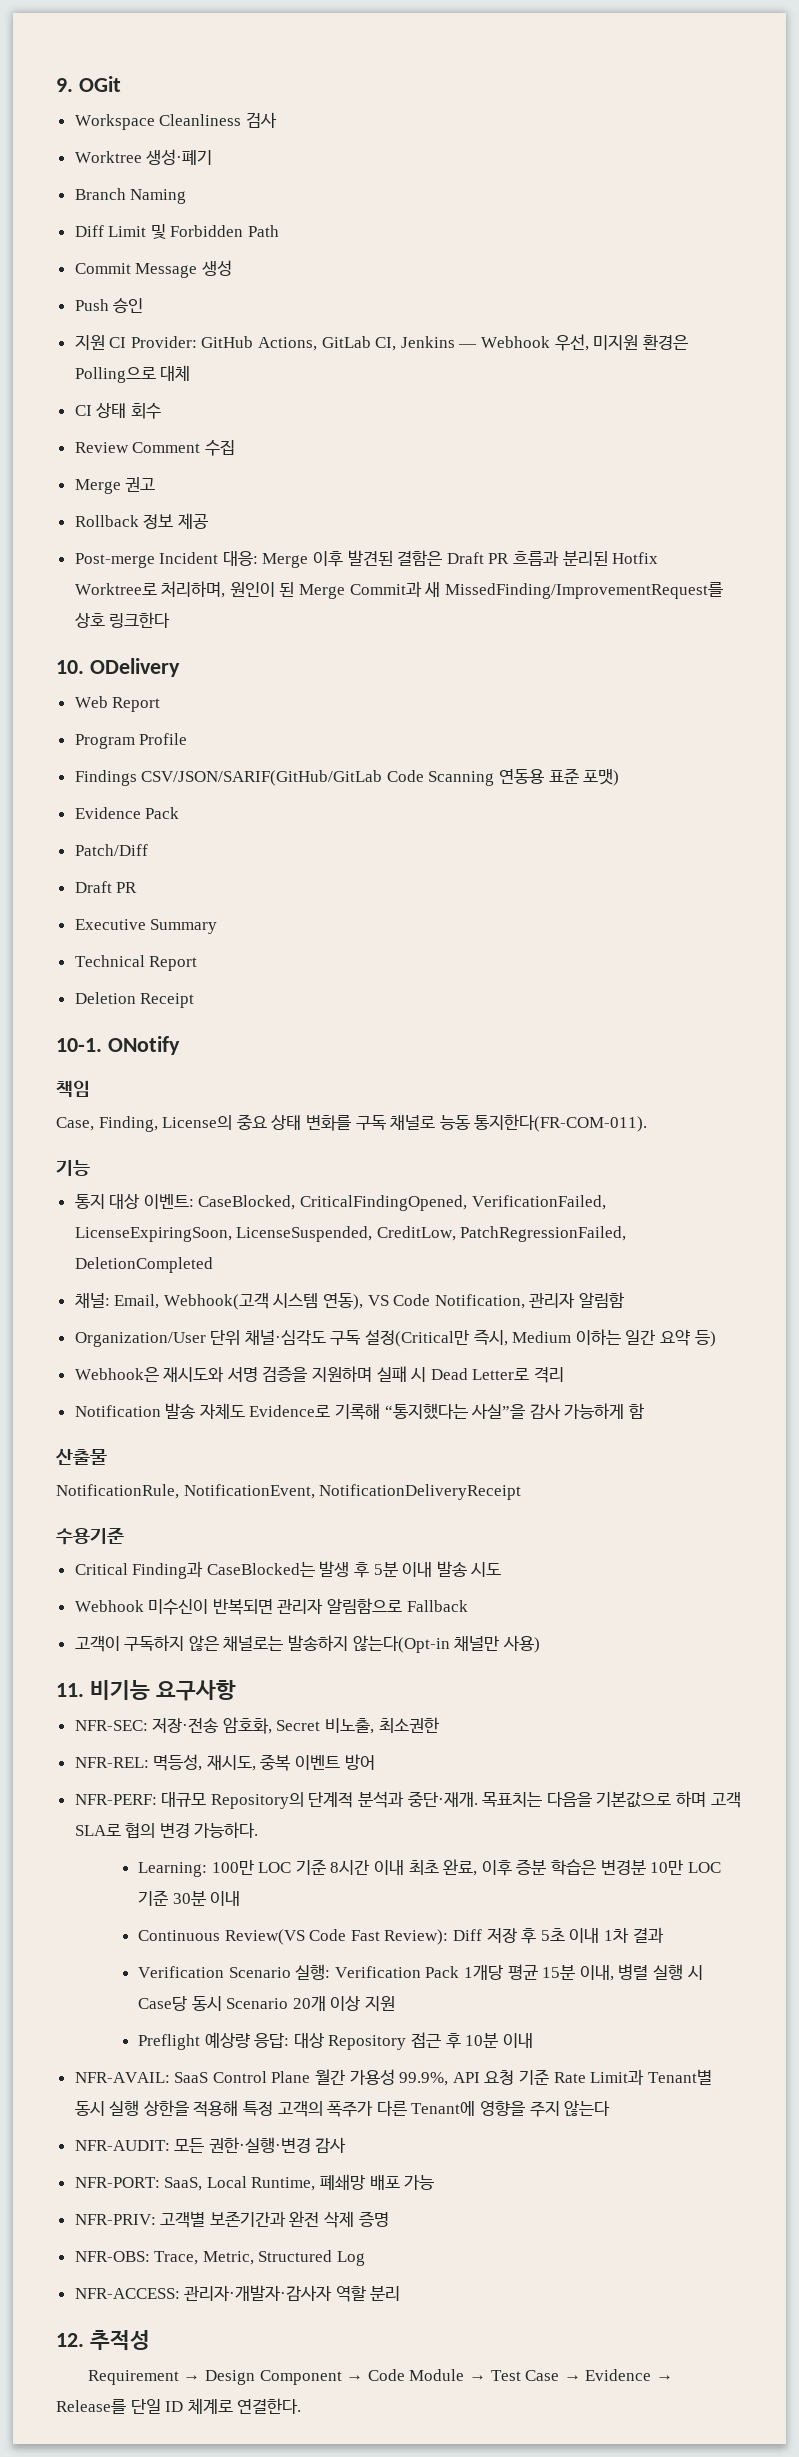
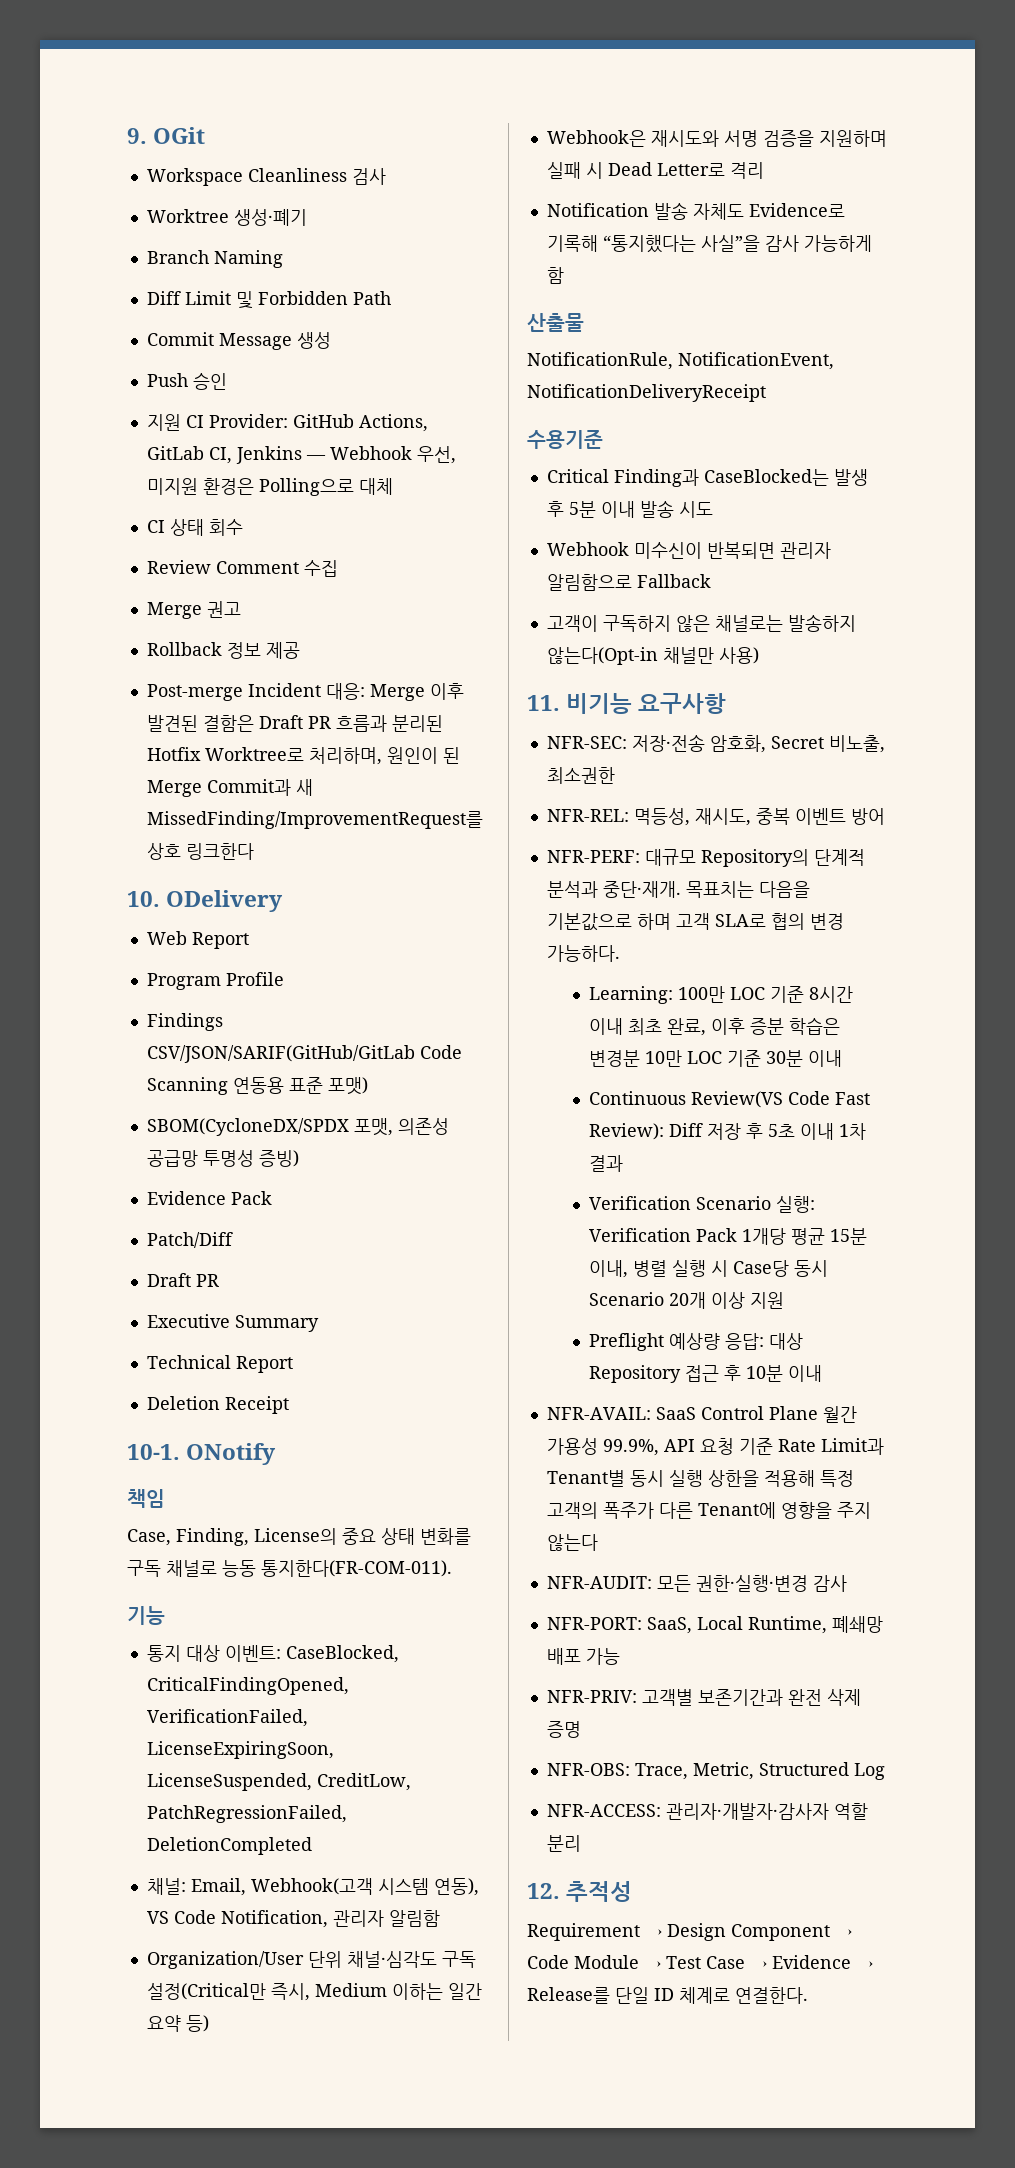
+ SBOM(CycloneDX/SPDX 포맷, 의존성 공급망 투명성 증빙)

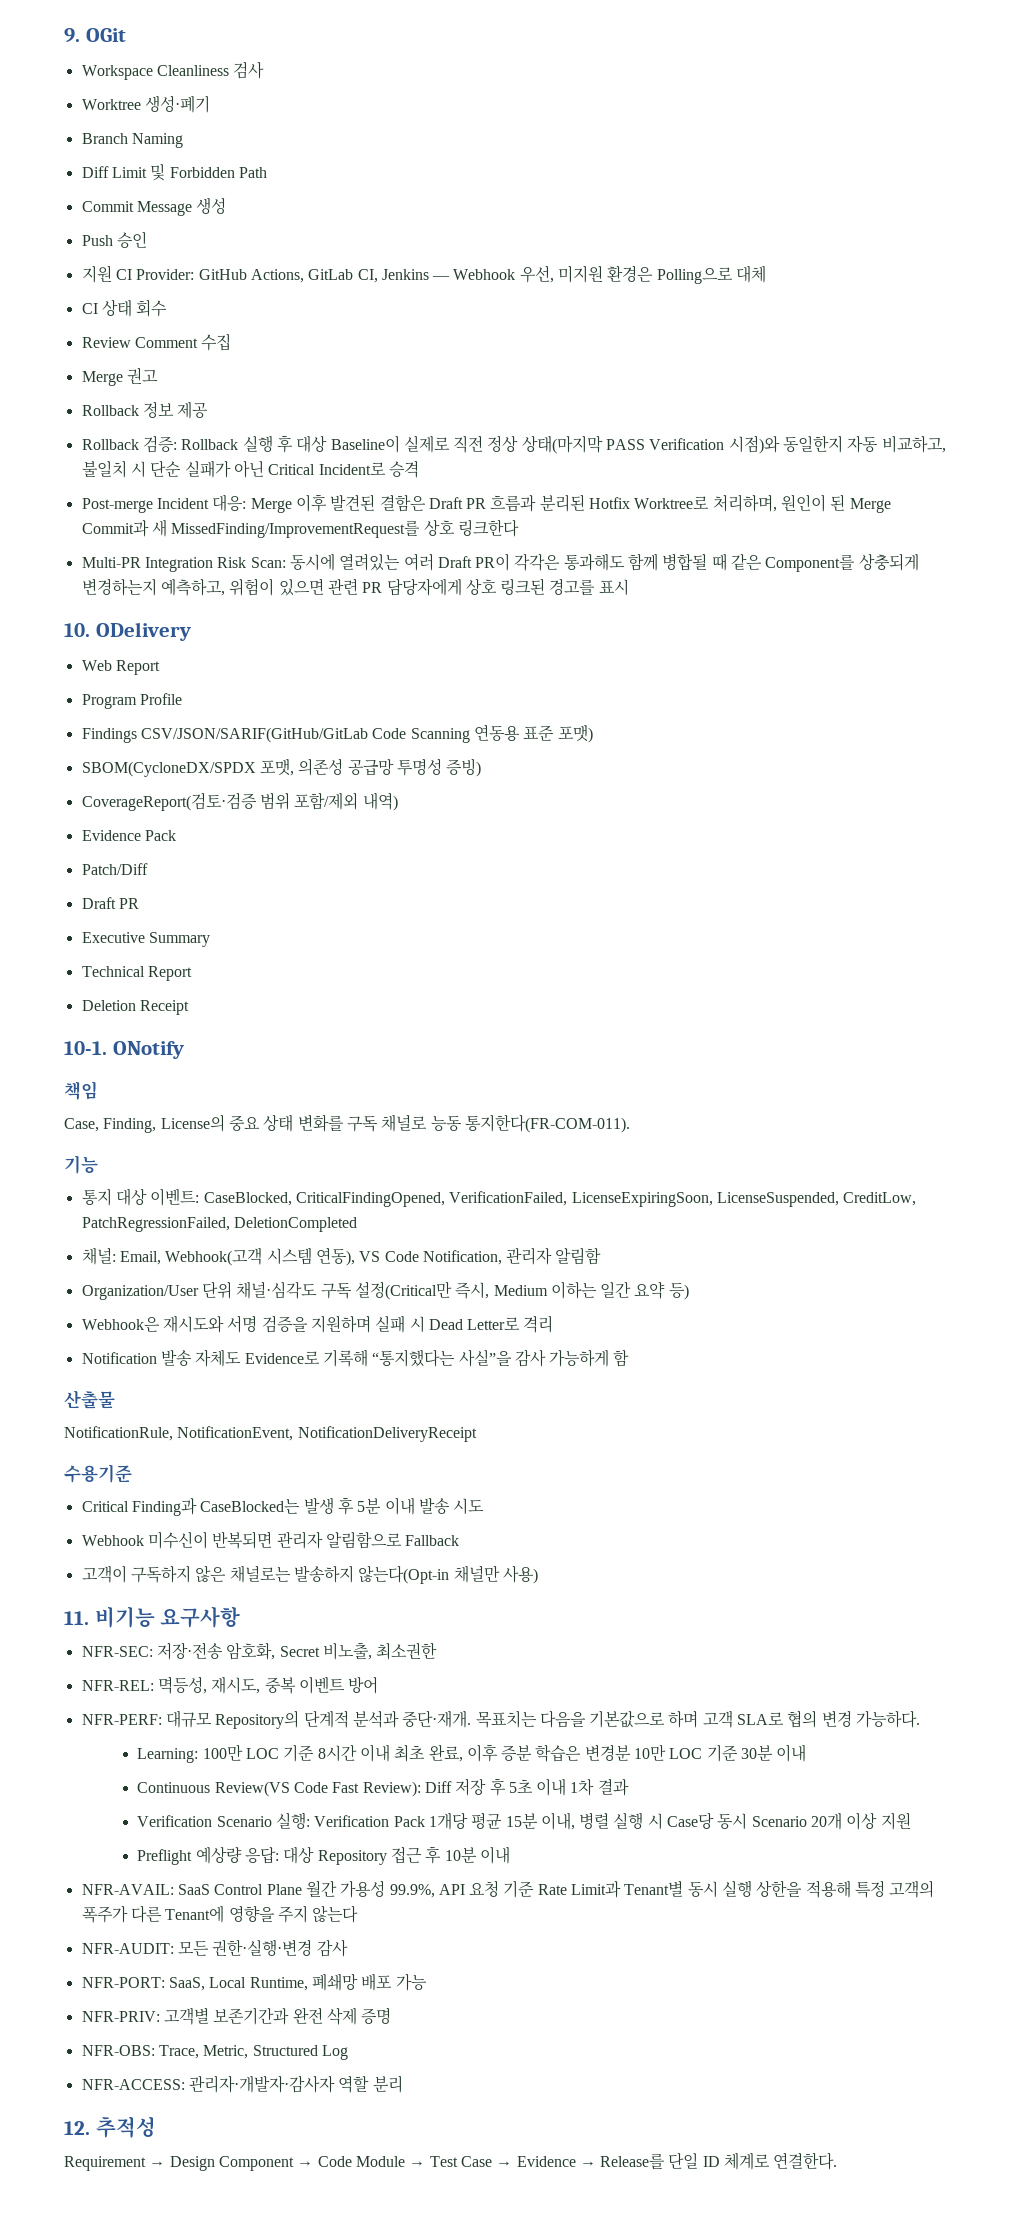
+ Rollback 검증: Rollback 실행 후 대상 Baseline이 실제로 직전 정상 상태(마지막 PASS Verification 시점)와 동일한지 자동 비교하고, 불일치 시 단순 실패가 아닌 Critical Incident로 승격
+ Multi-PR Integration Risk Scan: 동시에 열려있는 여러 Draft PR이 각각은 통과해도 함께 병합될 때 같은 Component를 상충되게 변경하는지 예측하고, 위험이 있으면 관련 PR 담당자에게 상호 링크된 경고를 표시
+ CoverageReport(검토·검증 범위 포함/제외 내역)

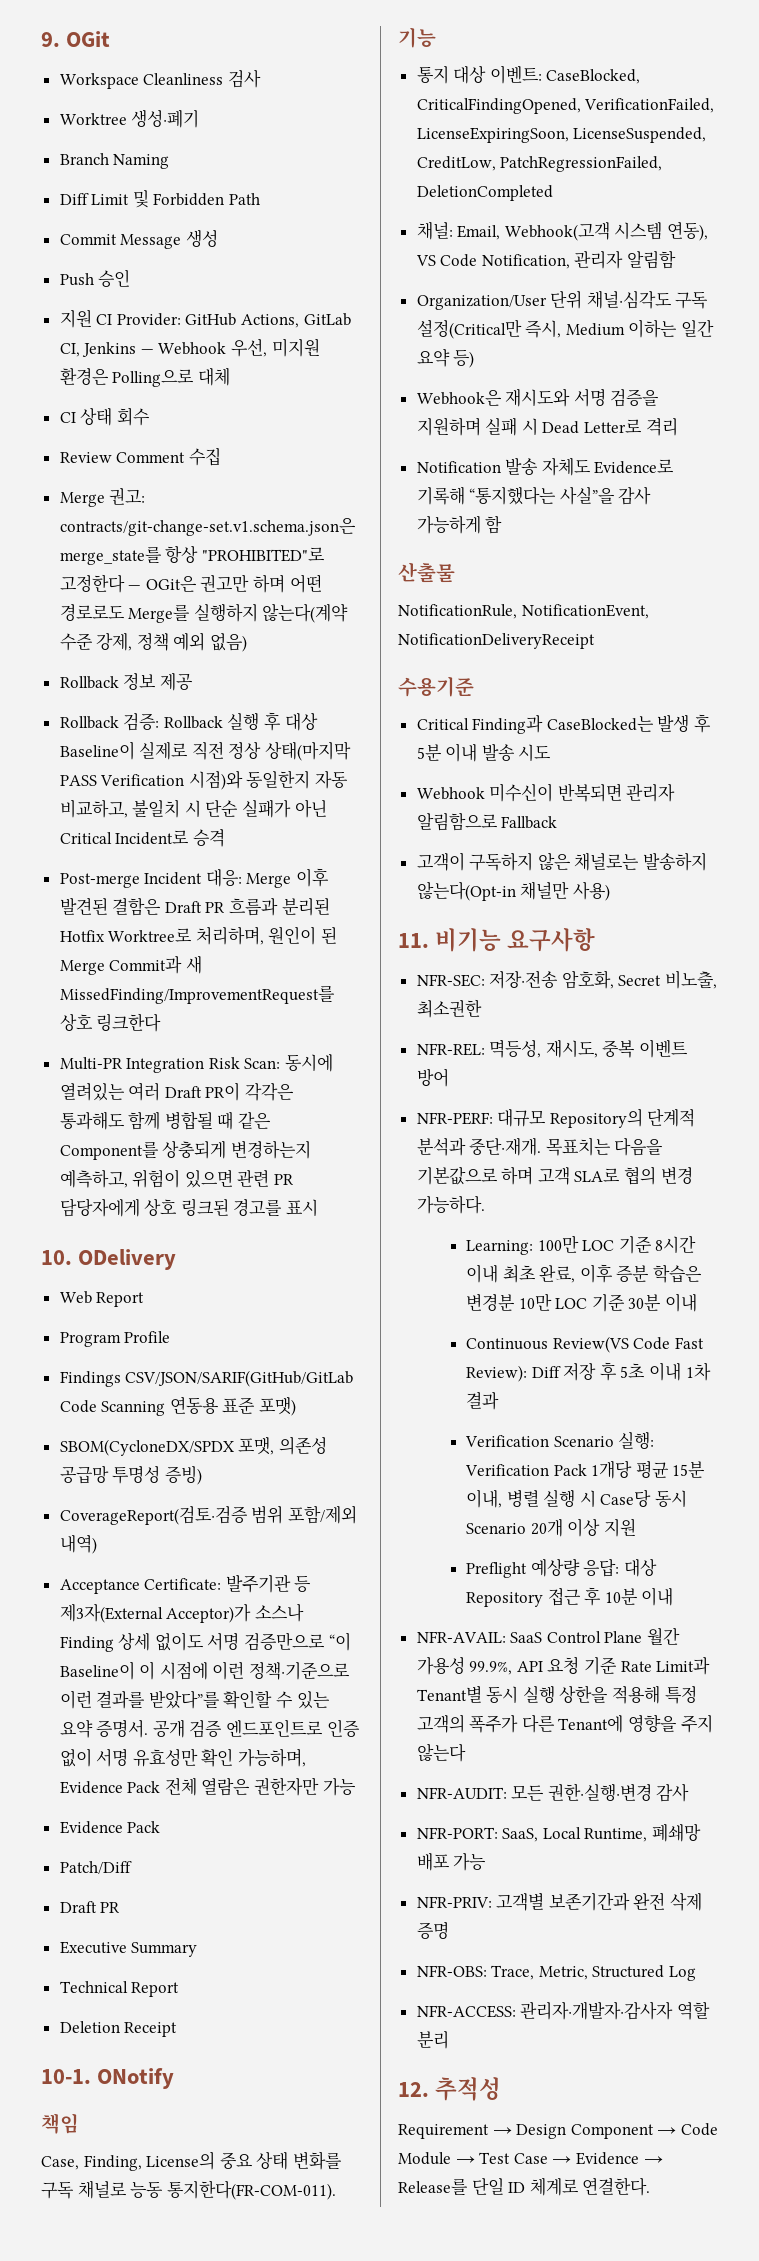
- Merge 권고
+ Merge 권고: contracts/git-change-set.v1.schema.json은 merge_state를 항상 "PROHIBITED"로 고정한다 — OGit은 권고만 하며 어떤 경로로도 Merge를 실행하지 않는다(계약 수준 강제, 정책 예외 없음)
+ Acceptance Certificate: 발주기관 등 제3자(External Acceptor)가 소스나 Finding 상세 없이도 서명 검증만으로 “이 Baseline이 이 시점에 이런 정책·기준으로 이런 결과를 받았다”를 확인할 수 있는 요약 증명서. 공개 검증 엔드포인트로 인증 없이 서명 유효성만 확인 가능하며, Evidence Pack 전체 열람은 권한자만 가능

